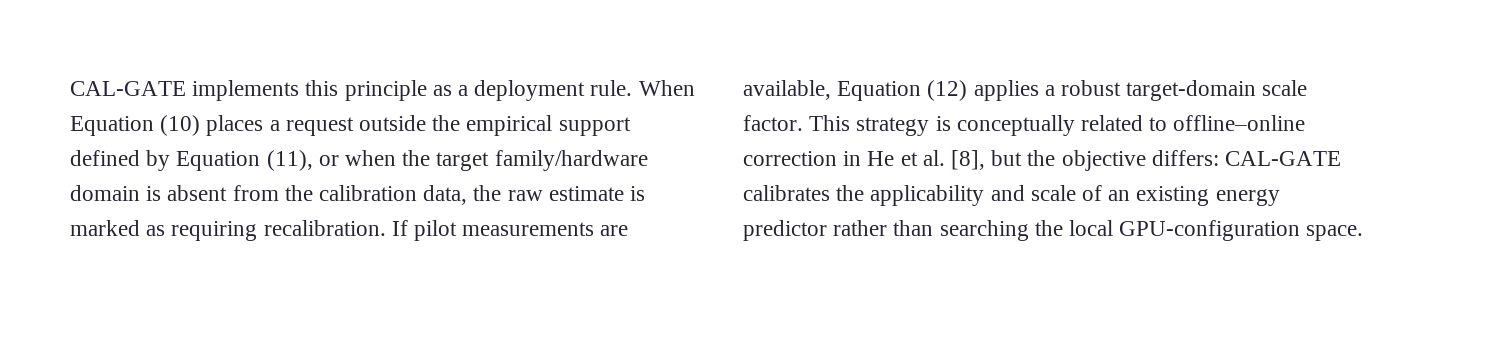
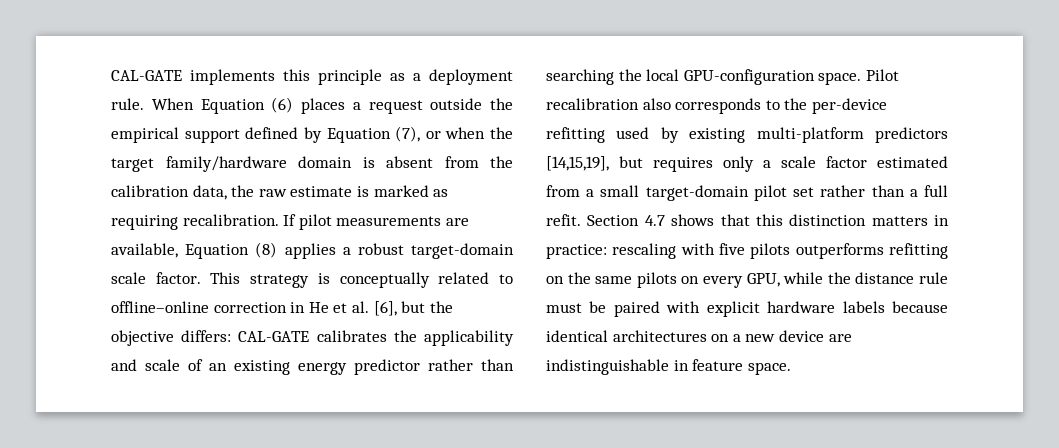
- When Equation (10) places a request outside the empirical support defined by Equation (11), or when the target family/hardware domain is absent from the calibration data, the raw estimate is marked as requiring recalibration.
+ When Equation (6) places a request outside the empirical support defined by Equation (7), or when the target family/hardware domain is absent from the calibration data, the raw estimate is marked as requiring recalibration.
- If pilot measurements are available, Equation (12) applies a robust target-domain scale factor.
+ If pilot measurements are available, Equation (8) applies a robust target-domain scale factor.
- This strategy is conceptually related to offline–online correction in He et al. [8], but the objective differs: CAL-GATE calibrates the applicability and scale of an existing energy predictor rather than searching the local GPU-configuration space.
+ This strategy is conceptually related to offline–online correction in He et al. [6], but the objective differs: CAL-GATE calibrates the applicability and scale of an existing energy predictor rather than searching the local GPU-configuration space.
+ Pilot recalibration also corresponds to the per-device refitting used by existing multi-platform predictors [14,15,19], but requires only a scale factor estimated from a small target-domain pilot set rather than a full refit. Section 4.7 shows that this distinction matters in practice: rescaling with five pilots outperforms refitting on the same pilots on every GPU, while the distance rule must be paired with explicit hardware labels because identical architectures on a new device are indistinguishable in feature space.

